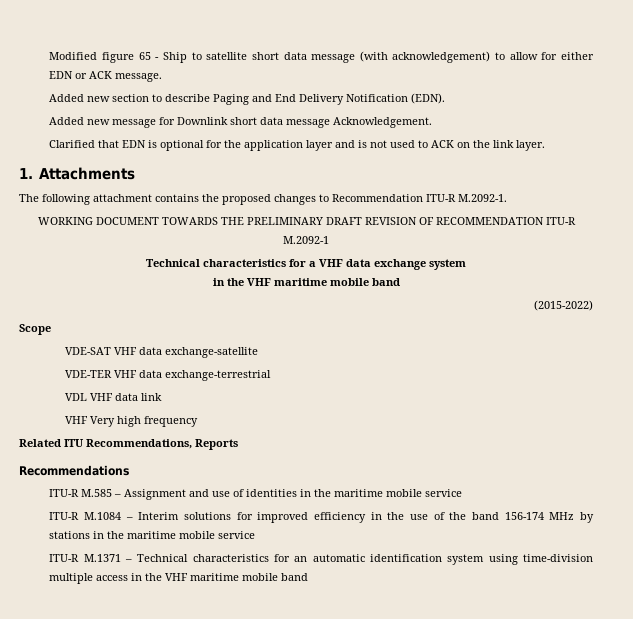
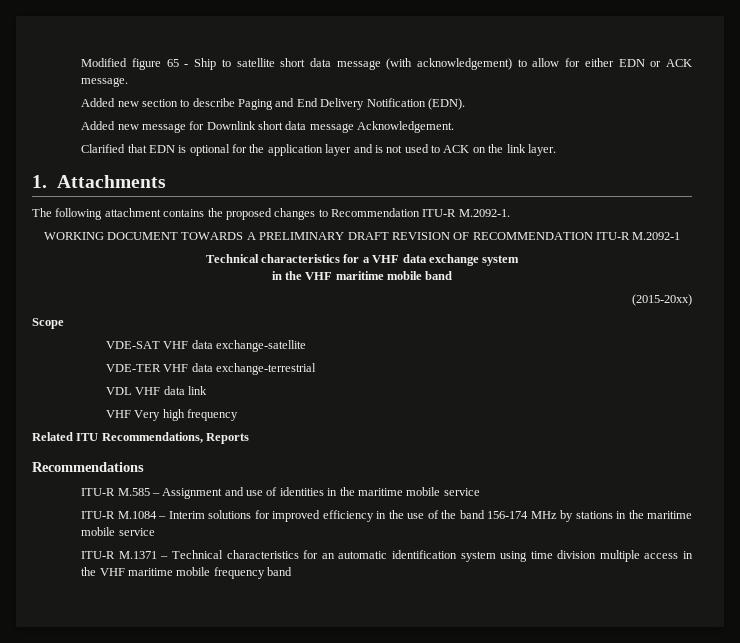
- WORKING DOCUMENT TOWARDS THE PRELIMINARY DRAFT REVISION OF RECOMMENDATION ITU-R M.2092-1
+ WORKING DOCUMENT TOWARDS A PRELIMINARY DRAFT REVISION OF RECOMMENDATION ITU-R M.2092-1
- (2015-2022)
+ (2015-20xx)
- ITU-R M.1371 – Technical characteristics for an automatic identification system using time-division multiple access in the VHF maritime mobile band
+ ITU-R M.1371 – Technical characteristics for an automatic identification system using time division multiple access in the VHF maritime mobile frequency band

